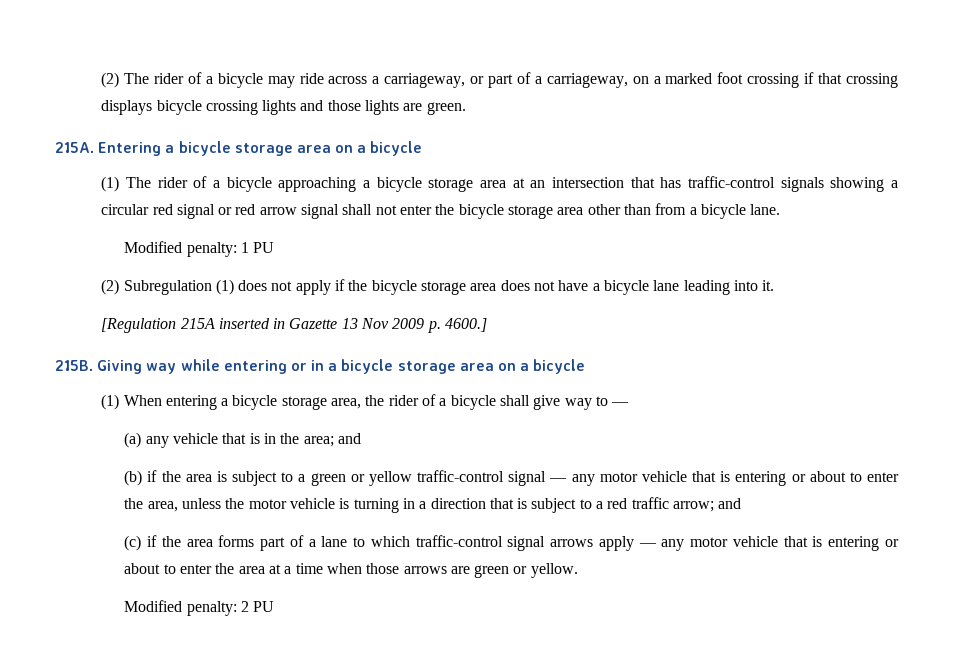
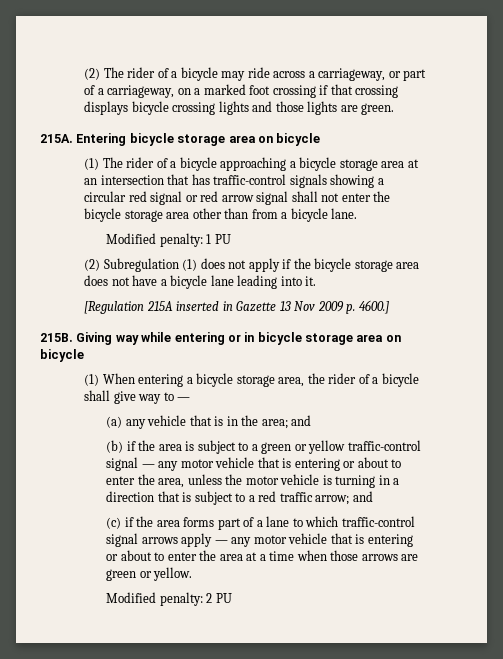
- Entering a bicycle storage area on a bicycle
+ Entering bicycle storage area on bicycle
- Giving way while entering or in a bicycle storage area on a bicycle
+ Giving way while entering or in bicycle storage area on bicycle

